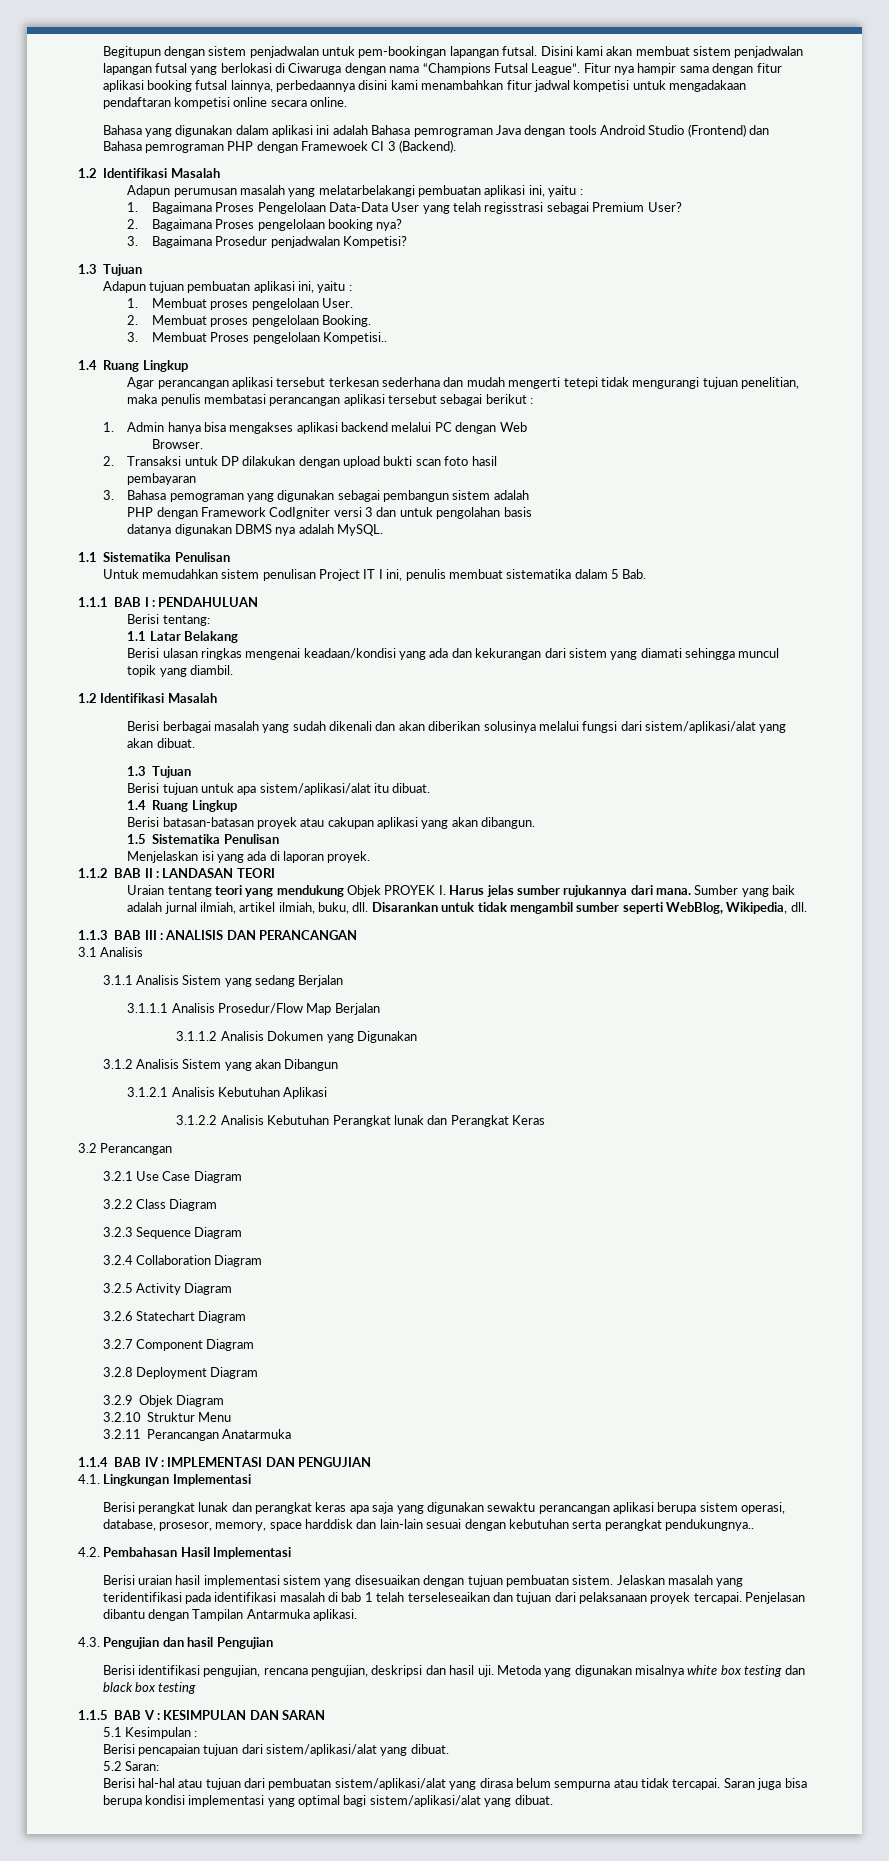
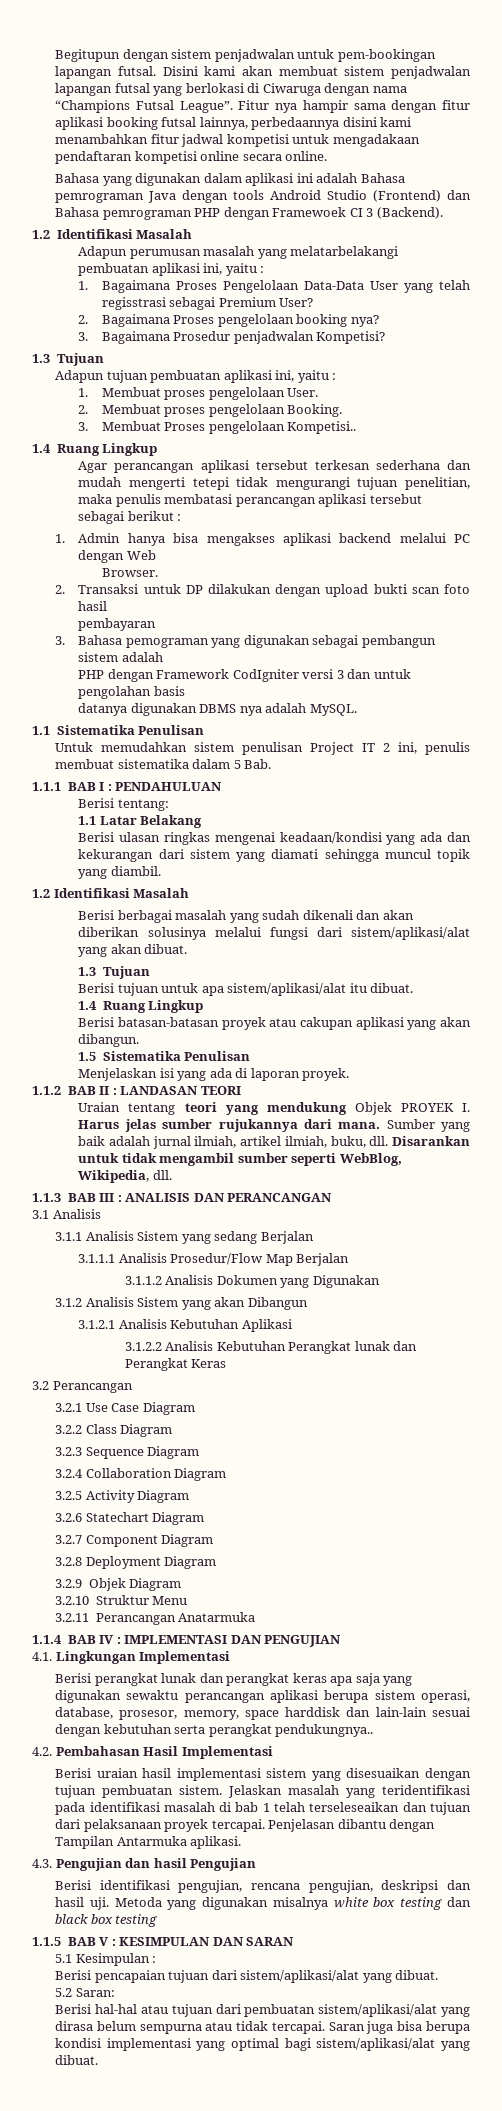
- Untuk memudahkan sistem penulisan Project IT I ini, penulis membuat sistematika dalam 5 Bab.
+ Untuk memudahkan sistem penulisan Project IT 2 ini, penulis membuat sistematika dalam 5 Bab.

